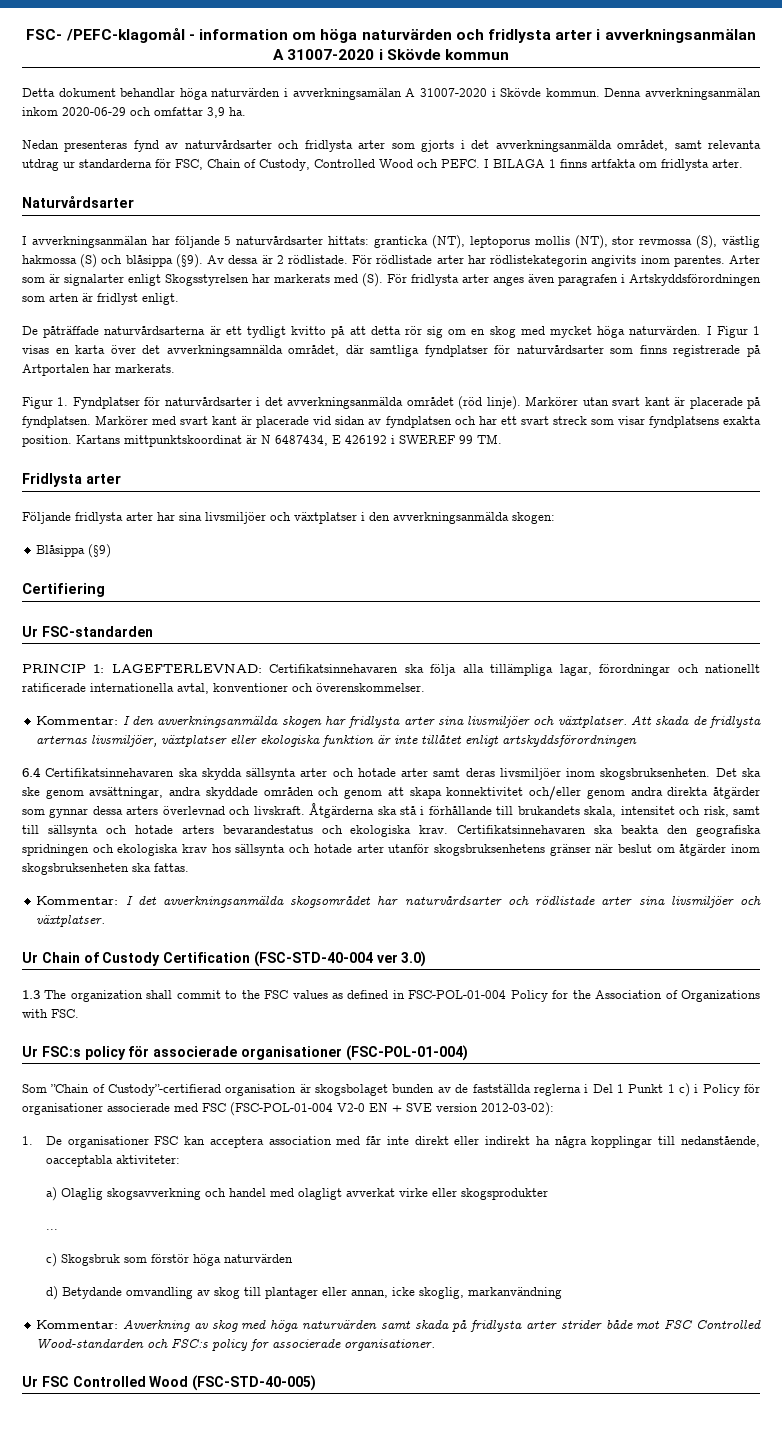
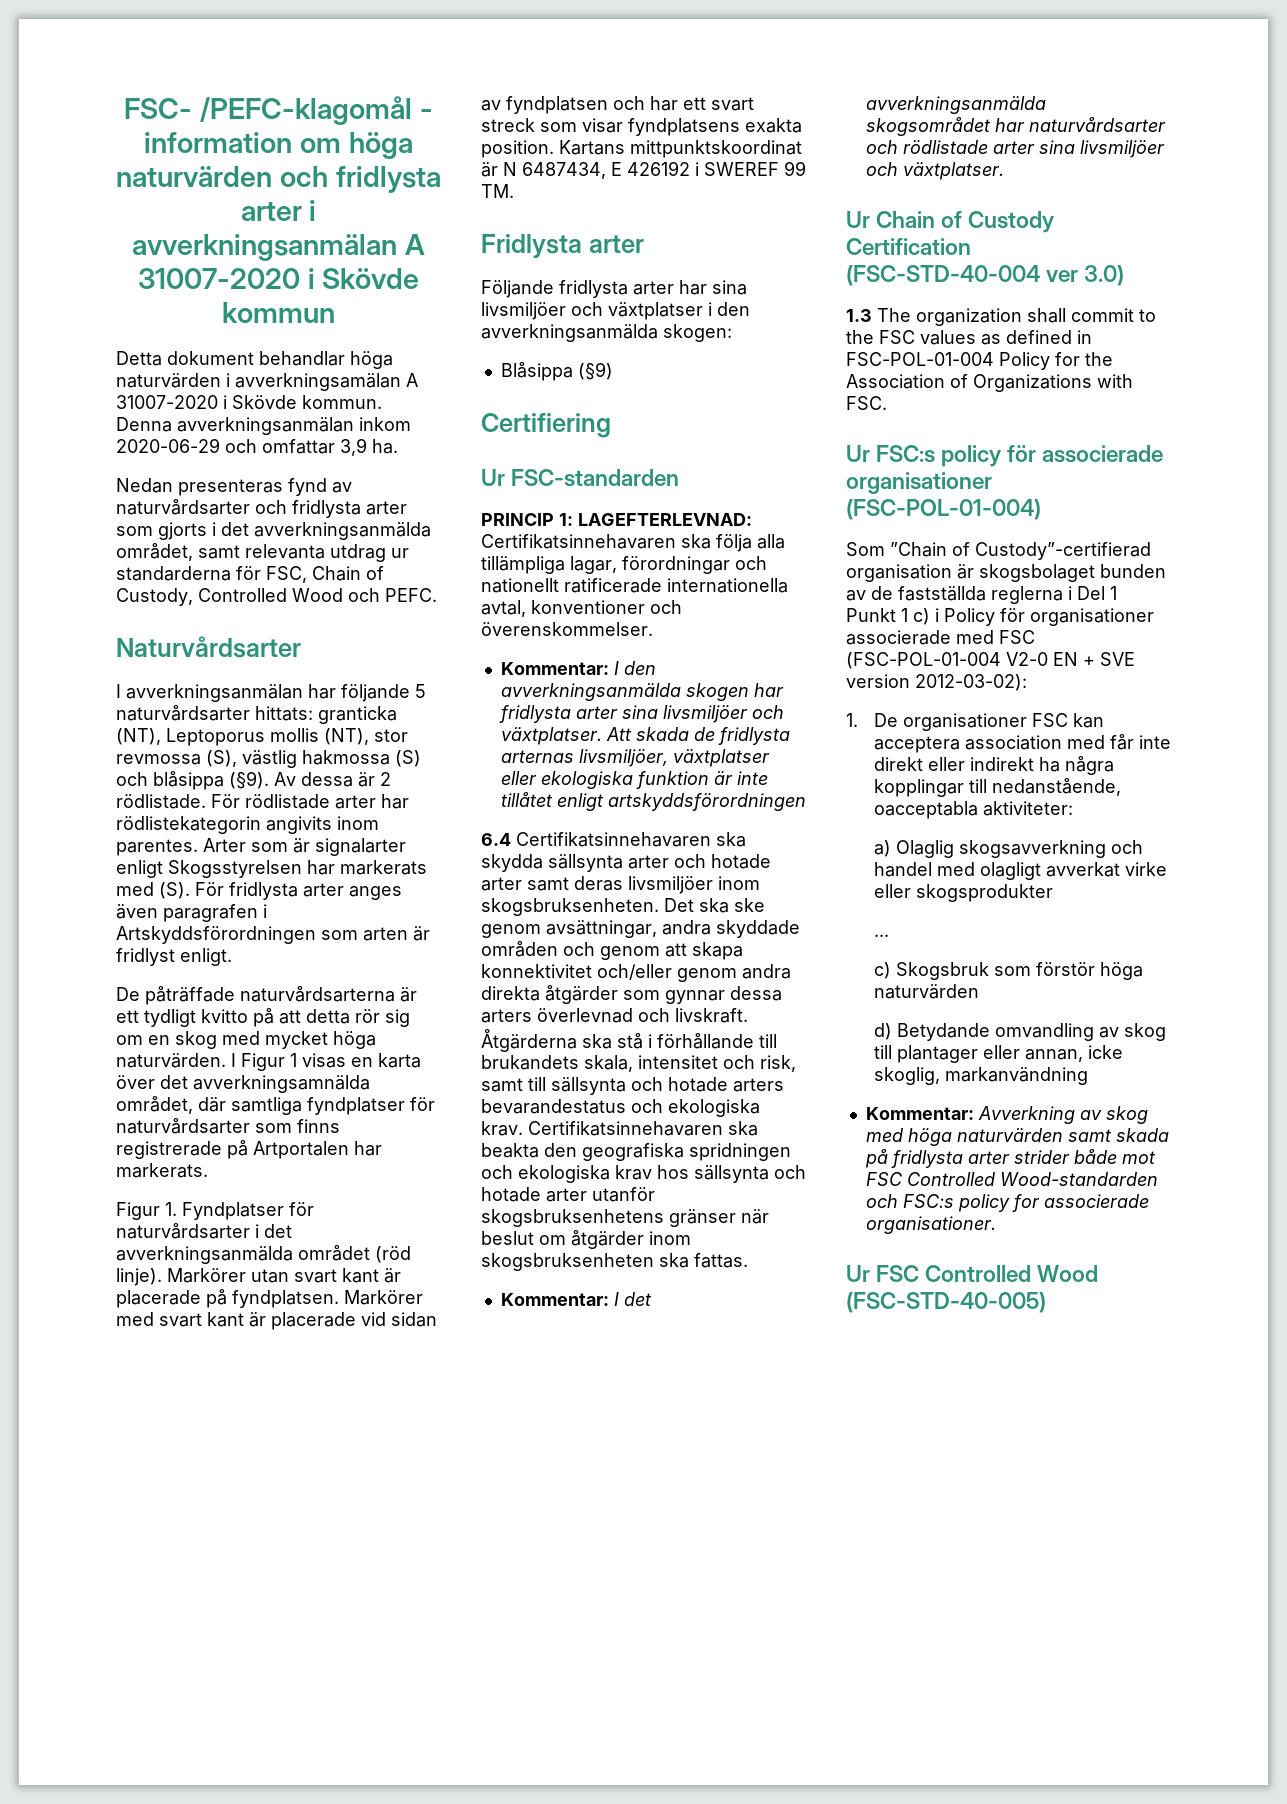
- I BILAGA 1 finns artfakta om fridlysta arter.
- I avverkningsanmälan har följande 5 naturvårdsarter hittats: granticka (NT), leptoporus mollis (NT), stor revmossa (S), västlig hakmossa (S) och blåsippa (§9).
+ I avverkningsanmälan har följande 5 naturvårdsarter hittats: granticka (NT), Leptoporus mollis (NT), stor revmossa (S), västlig hakmossa (S) och blåsippa (§9).

